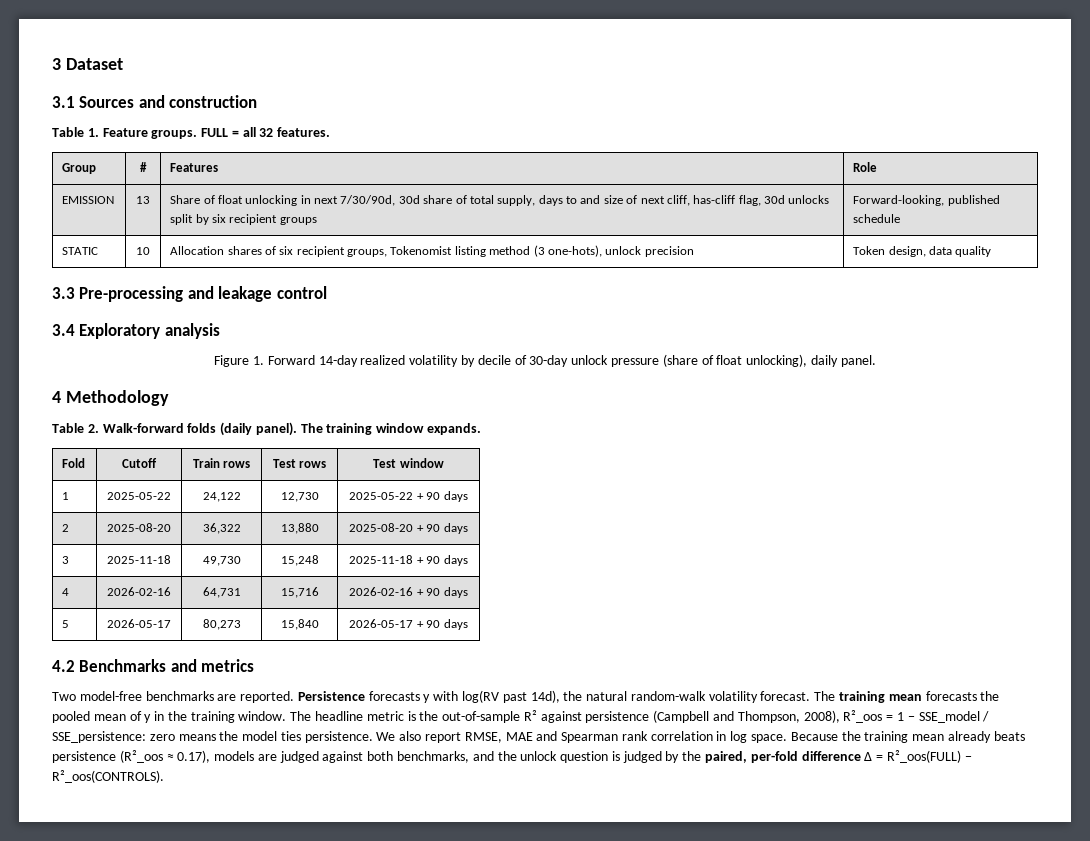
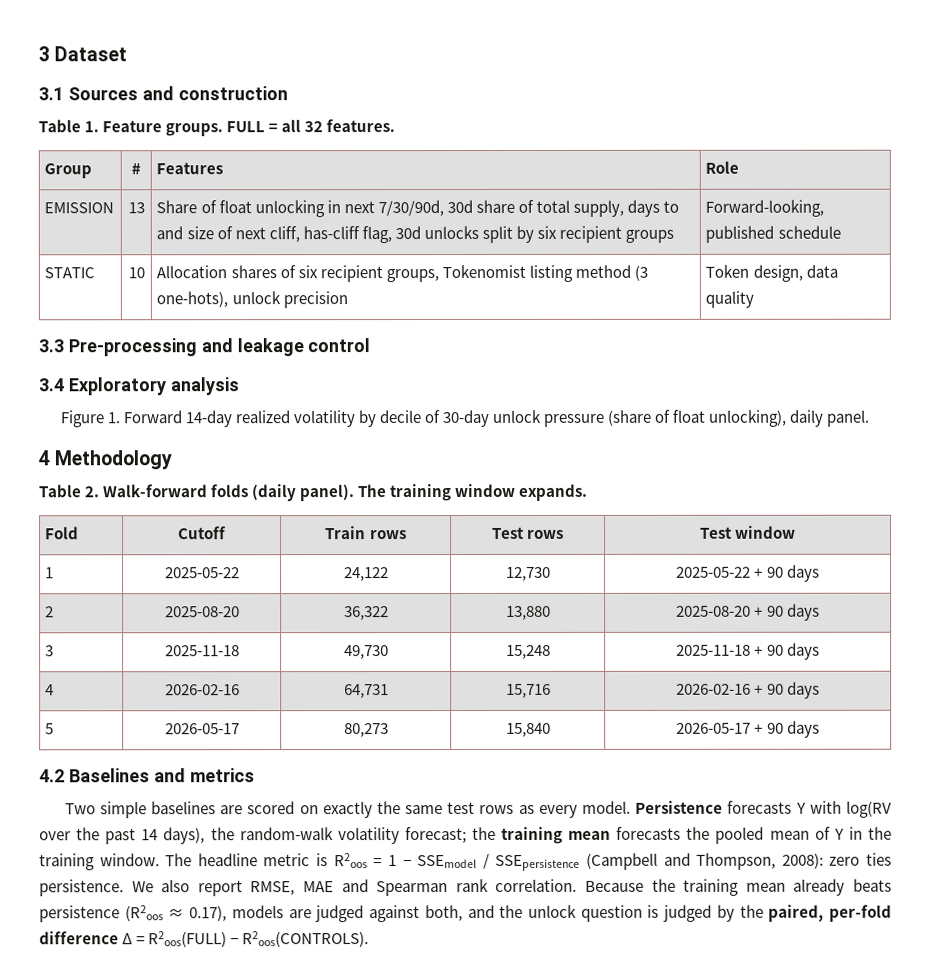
- 4.2 Benchmarks and metrics
+ 4.2 Baselines and metrics
- Two model-free benchmarks are reported.
+ Two simple baselines are scored on exactly the same test rows as every model.
- Persistence forecasts y with log(RV past 14d), the natural random-walk volatility forecast. The training mean forecasts the pooled mean of y in the training window.
+ Persistence forecasts Y with log(RV over the past 14 days), the random-walk volatility forecast; the training mean forecasts the pooled mean of Y in the training window.
- The headline metric is the out-of-sample R² against persistence (Campbell and Thompson, 2008), R²_oos = 1 − SSE_model / SSE_persistence: zero means the model ties persistence.
+ The headline metric is R2oos = 1 − SSEmodel / SSEpersistence (Campbell and Thompson, 2008): zero ties persistence.
- We also report RMSE, MAE and Spearman rank correlation in log space.
+ We also report RMSE, MAE and Spearman rank correlation.
- Because the training mean already beats persistence (R²_oos ≈ 0.17), models are judged against both benchmarks, and the unlock question is judged by the paired, per-fold difference Δ = R²_oos(FULL) − R²_oos(CONTROLS).
+ Because the training mean already beats persistence (R2oos ≈ 0.17), models are judged against both, and the unlock question is judged by the paired, per-fold difference Δ = R2oos(FULL) − R2oos(CONTROLS).

